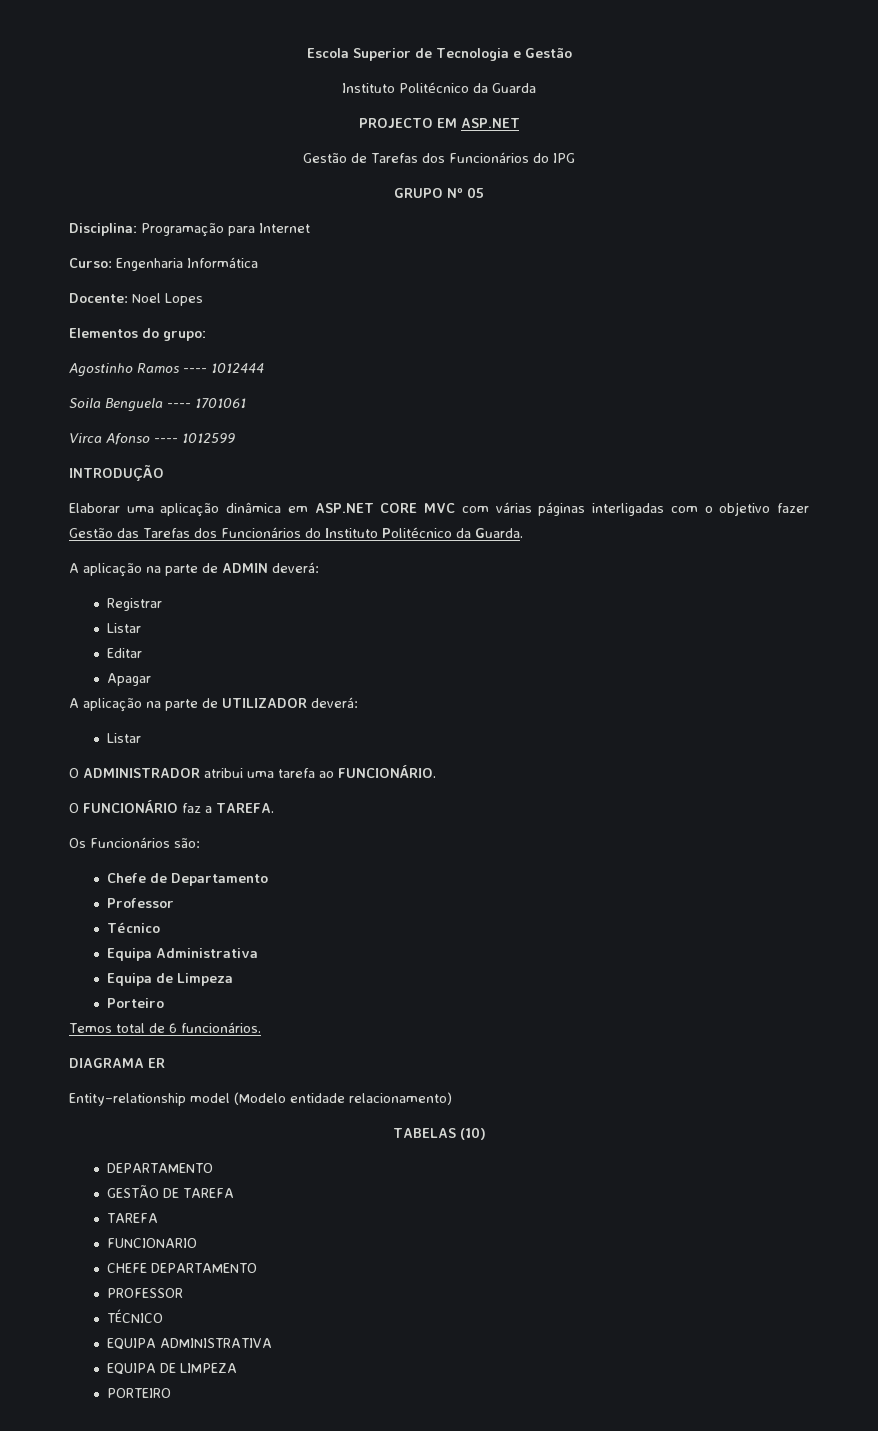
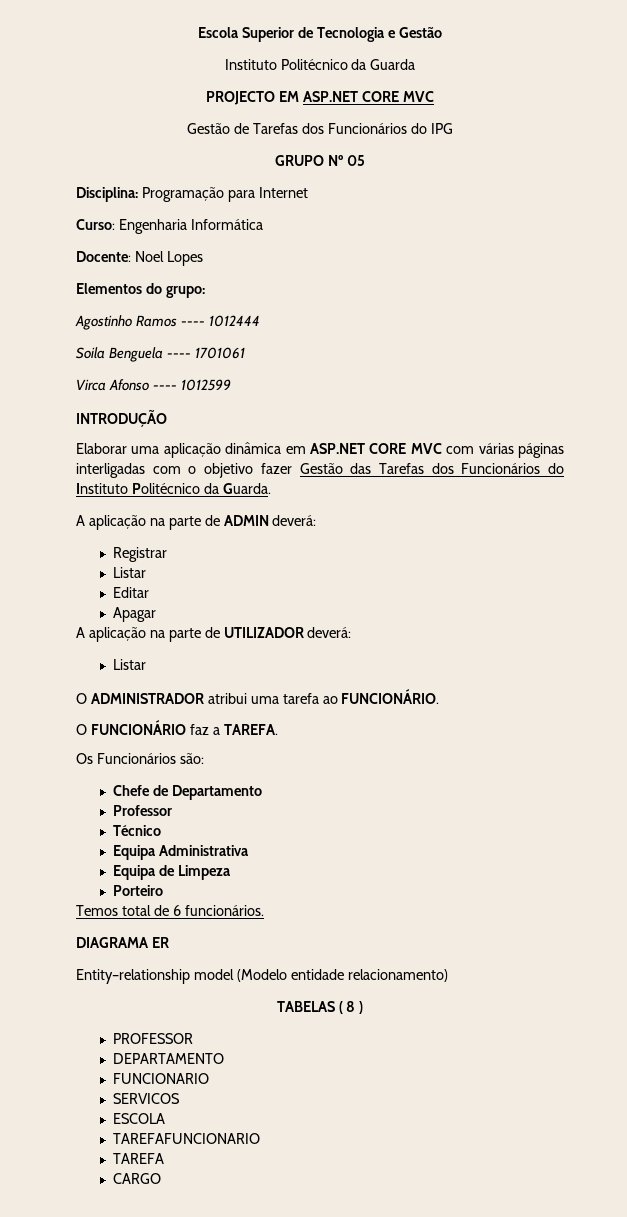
- PROJECTO EM ASP.NET
+ PROJECTO EM ASP.NET CORE MVC
- TABELAS (10)
+ TABELAS ( 8 )
+ PROFESSOR
  DEPARTAMENTO
- GESTÃO DE TAREFA
+ FUNCIONARIO
+ SERVICOS
+ ESCOLA
+ TAREFAFUNCIONARIO
  TAREFA
- FUNCIONARIO
- CHEFE DEPARTAMENTO
- PROFESSOR
- TÉCNICO
- EQUIPA ADMINISTRATIVA
- EQUIPA DE LIMPEZA
- PORTEIRO
+ CARGO

